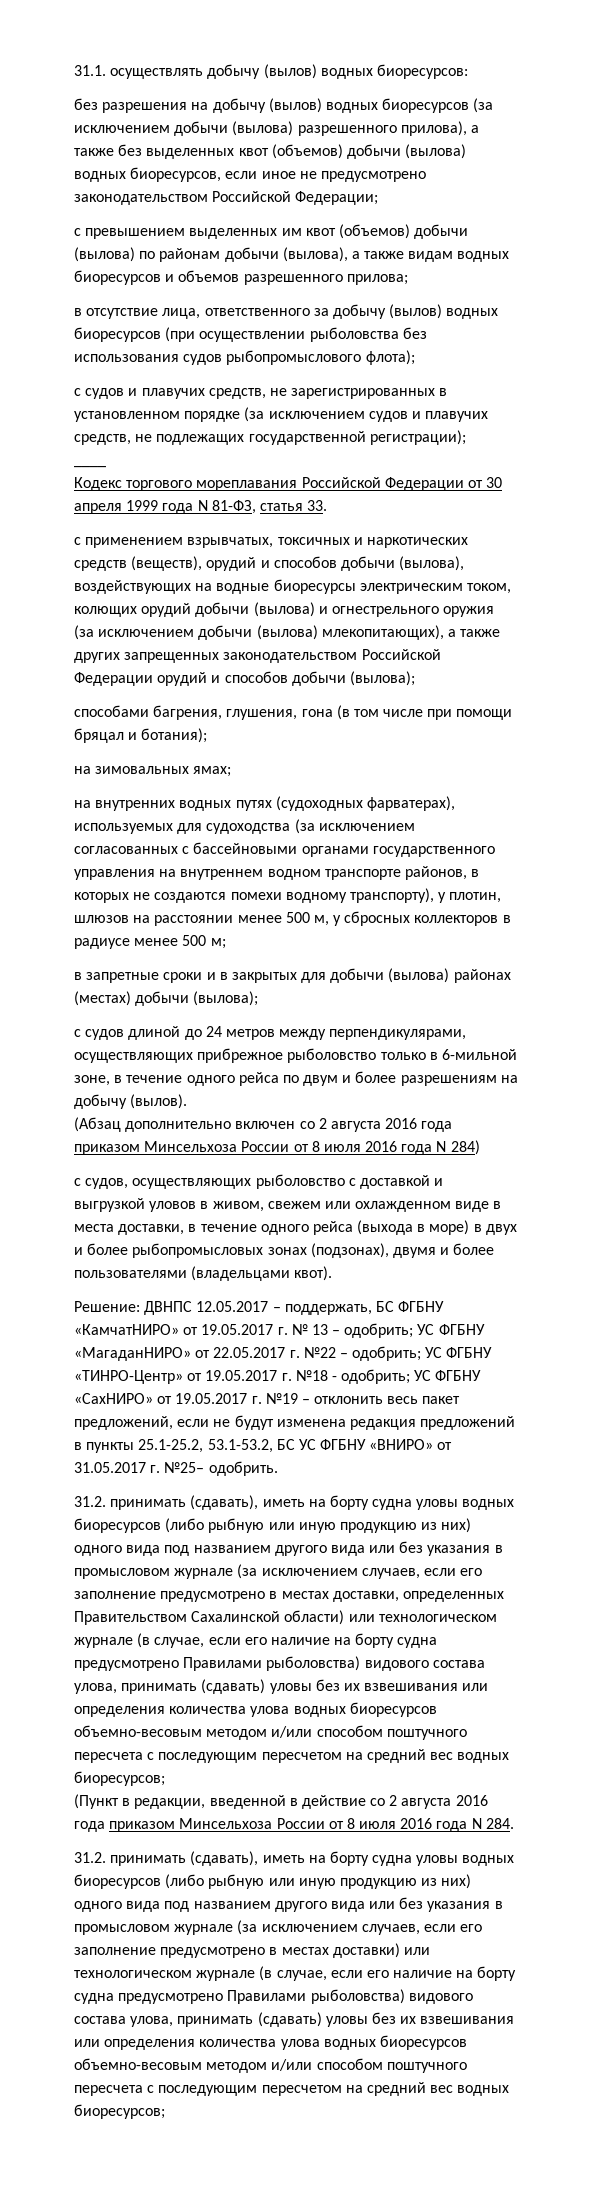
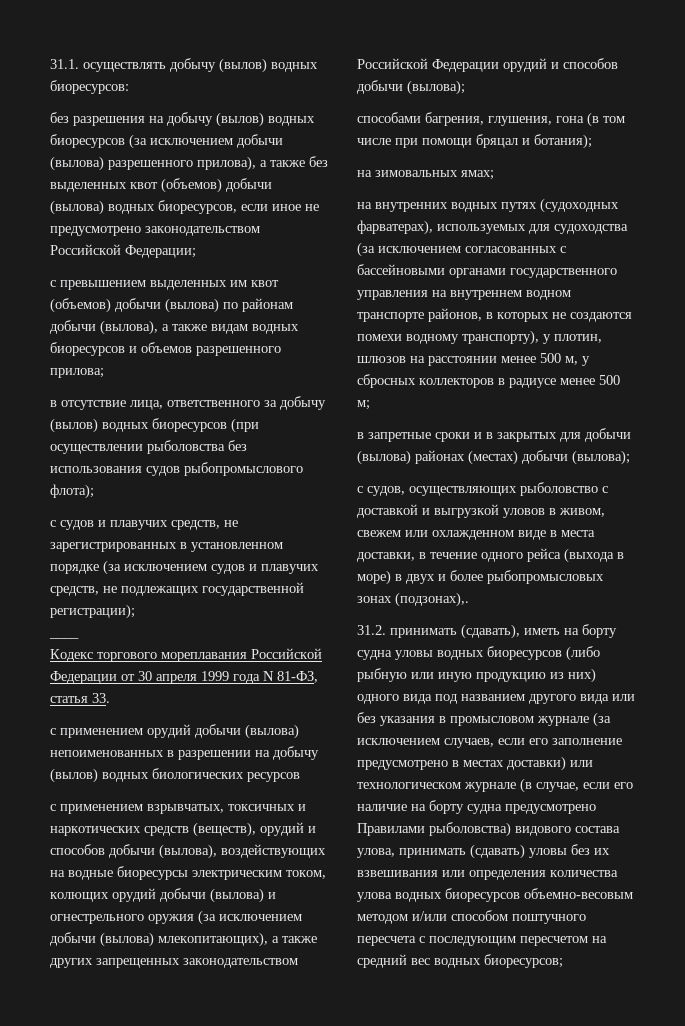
+ с применением орудий добычи (вылова) непоименованных в разрешении на добычу (вылов) водных биологических ресурсов
- с судов длиной до 24 метров между перпендикулярами, осуществляющих прибрежное рыболовство только в 6-мильной зоне, в течение одного рейса по двум и более разрешениям на добычу (вылов).
- (Абзац дополнительно включен со 2 августа 2016 года приказом Минсельхоза России от 8 июля 2016 года N 284)
- с судов, осуществляющих рыболовство с доставкой и выгрузкой уловов в живом, свежем или охлажденном виде в места доставки, в течение одного рейса (выхода в море) в двух и более рыбопромысловых зонах (подзонах), двумя и более пользователями (владельцами квот).
- Решение: ДВНПС 12.05.2017 – поддержать, БС ФГБНУ «КамчатНИРО» от 19.05.2017 г. № 13 – одобрить; УС ФГБНУ «МагаданНИРО» от 22.05.2017 г. №22 – одобрить; УС ФГБНУ «ТИНРО-Центр» от 19.05.2017 г. №18 - одобрить; УС ФГБНУ «СахНИРО» от 19.05.2017 г. №19 – отклонить весь пакет предложений, если не будут изменена редакция предложений в пункты 25.1-25.2, 53.1-53.2, БС УС ФГБНУ «ВНИРО» от 31.05.2017 г. №25– одобрить.
- 31.2. принимать (сдавать), иметь на борту судна уловы водных биоресурсов (либо рыбную или иную продукцию из них) одного вида под названием другого вида или без указания в промысловом журнале (за исключением случаев, если его заполнение предусмотрено в местах доставки, определенных Правительством Сахалинской области) или технологическом журнале (в случае, если его наличие на борту судна предусмотрено Правилами рыболовства) видового состава улова, принимать (сдавать) уловы без их взвешивания или определения количества улова водных биоресурсов объемно-весовым методом и/или способом поштучного пересчета с последующим пересчетом на средний вес водных биоресурсов;
- (Пункт в редакции, введенной в действие со 2 августа 2016 года приказом Минсельхоза России от 8 июля 2016 года N 284.
+ с судов, осуществляющих рыболовство с доставкой и выгрузкой уловов в живом, свежем или охлажденном виде в места доставки, в течение одного рейса (выхода в море) в двух и более рыбопромысловых зонах (подзонах),.

